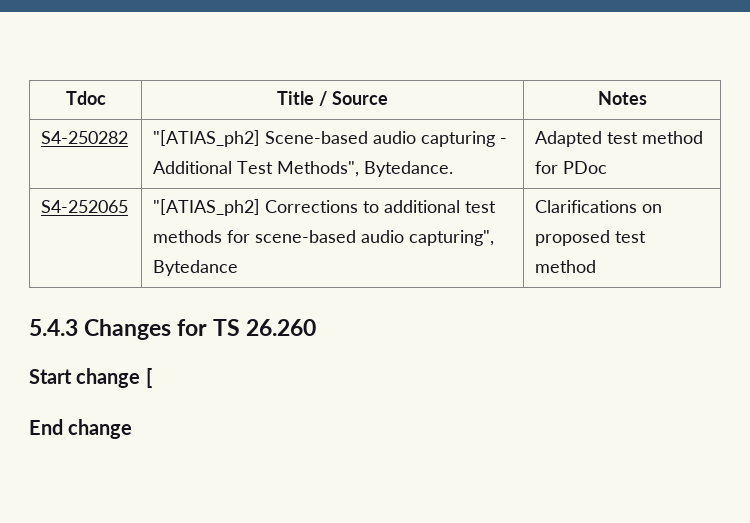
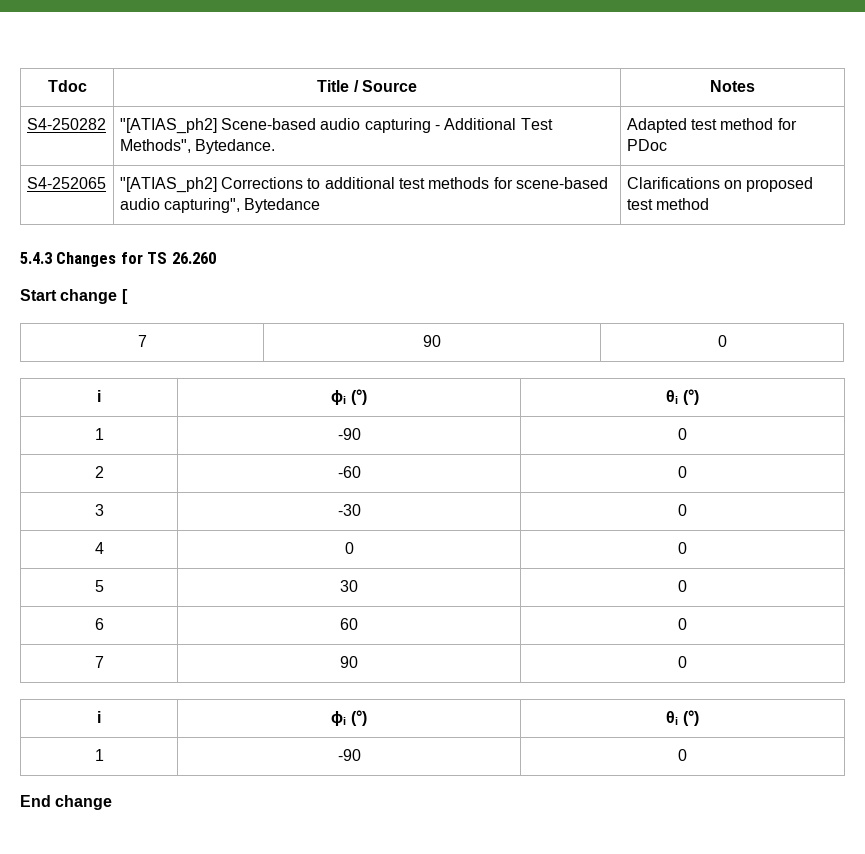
  Start change [
+ 7 | 90 | 0
+ i | ϕi (°) | θi (°)
+ 1 | -90 | 0
+ 2 | -60 | 0
+ 3 | -30 | 0
+ 4 | 0 | 0
+ 5 | 30 | 0
+ 6 | 60 | 0
+ 7 | 90 | 0
+ i | ϕi (°) | θi (°)
+ 1 | -90 | 0

